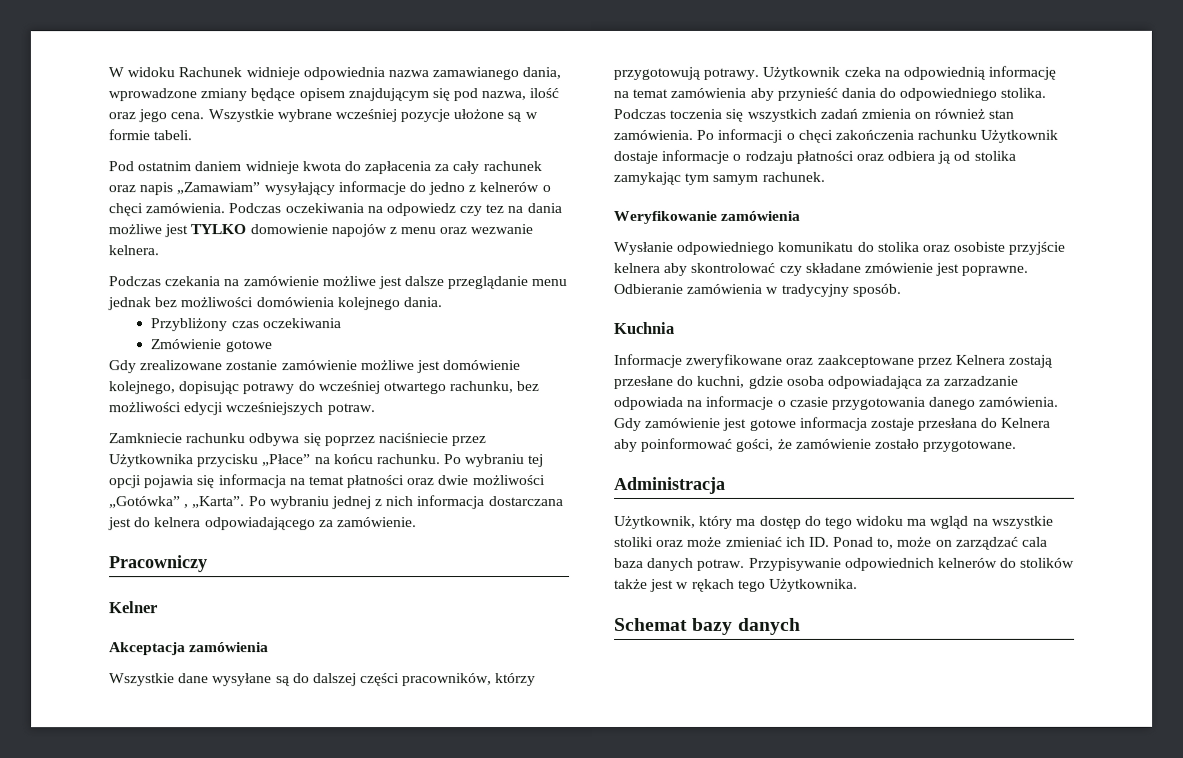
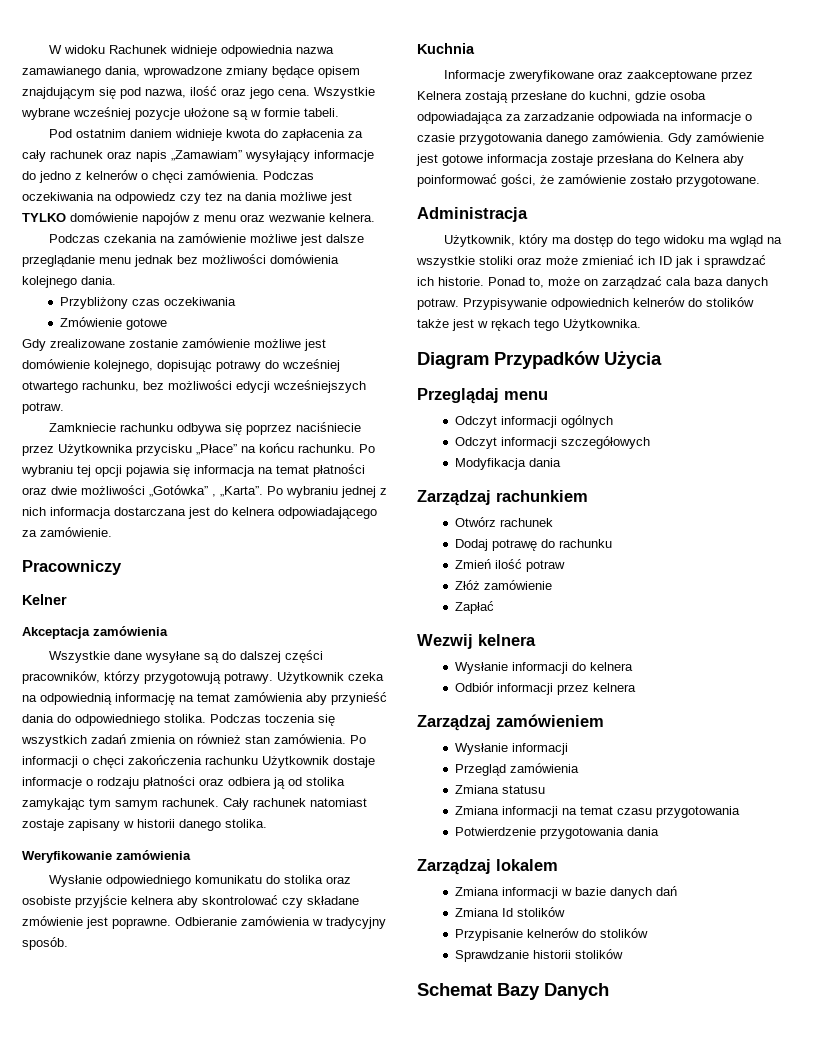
- Podczas oczekiwania na odpowiedz czy tez na dania możliwe jest TYLKO domowienie napojów z menu oraz wezwanie kelnera.
+ Podczas oczekiwania na odpowiedz czy tez na dania możliwe jest TYLKO domówienie napojów z menu oraz wezwanie kelnera.
+ Cały rachunek natomiast zostaje zapisany w historii danego stolika.
- Użytkownik, który ma dostęp do tego widoku ma wgląd na wszystkie stoliki oraz może zmieniać ich ID. Ponad to, może on zarządzać cala baza danych potraw.
+ Użytkownik, który ma dostęp do tego widoku ma wgląd na wszystkie stoliki oraz może zmieniać ich ID jak i sprawdzać ich historie. Ponad to, może on zarządzać cala baza danych potraw.
+ Diagram Przypadków Użycia
+ Przeglądaj menu
+ Odczyt informacji ogólnych
+ Odczyt informacji szczegółowych
+ Modyfikacja dania
+ Zarządzaj rachunkiem
+ Otwórz rachunek
+ Dodaj potrawę do rachunku
+ Zmień ilość potraw
+ Złóż zamówienie
+ Zapłać
+ Wezwij kelnera
+ Wysłanie informacji do kelnera
+ Odbiór informacji przez kelnera
+ Zarządzaj zamówieniem
+ Wysłanie informacji
+ Przegląd zamówienia
+ Zmiana statusu
+ Zmiana informacji na temat czasu przygotowania
+ Potwierdzenie przygotowania dania
+ Zarządzaj lokalem
+ Zmiana informacji w bazie danych dań
+ Zmiana Id stolików
+ Przypisanie kelnerów do stolików
+ Sprawdzanie historii stolików
- Schemat bazy danych
+ Schemat Bazy Danych

